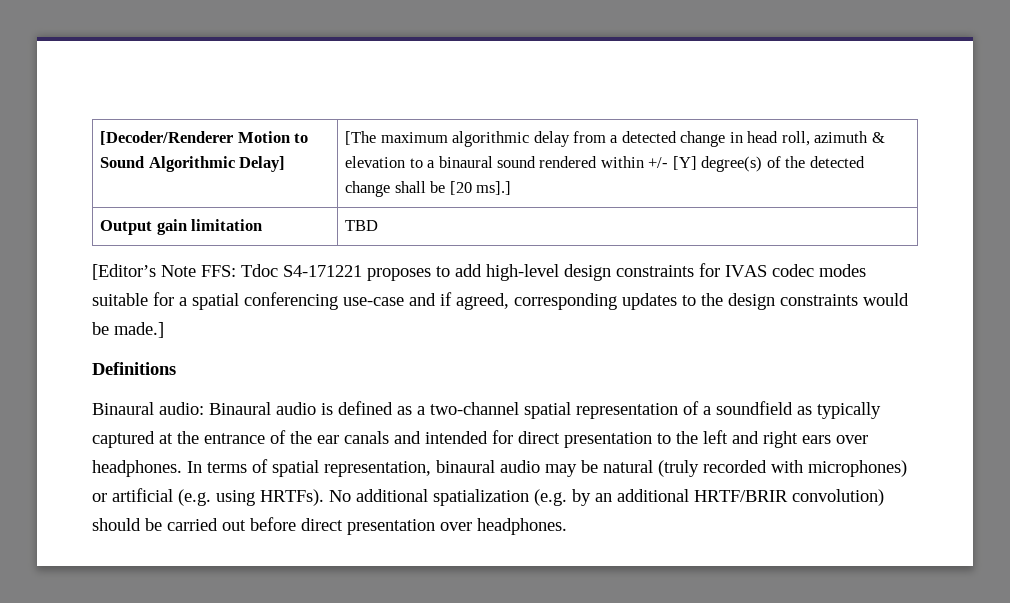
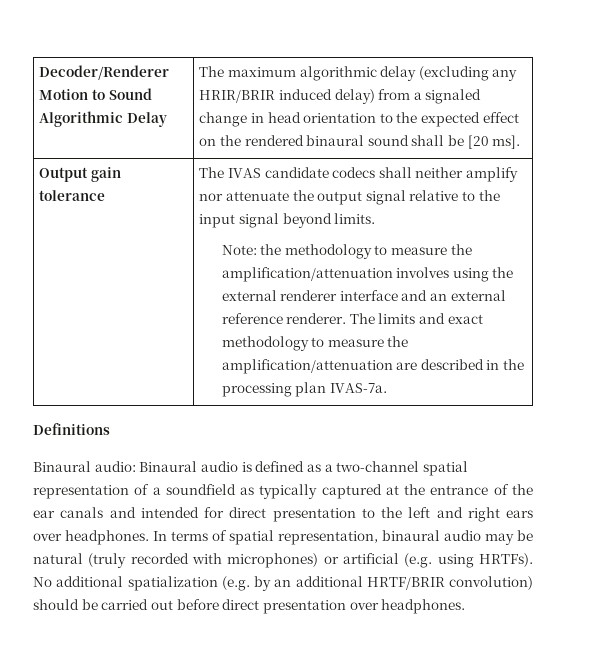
- [Decoder/Renderer Motion to Sound Algorithmic Delay] | [The maximum algorithmic delay from a detected change in head roll, azimuth & elevation to a binaural sound rendered within +/- [Y] degree(s) of the detected change shall be [20 ms].]
+ Decoder/Renderer Motion to Sound Algorithmic Delay | The maximum algorithmic delay (excluding any HRIR/BRIR induced delay) from a signaled change in head orientation to the expected effect on the rendered binaural sound shall be [20 ms].
- Output gain limitation | TBD
- [Editor’s Note FFS: Tdoc S4-171221 proposes to add high-level design constraints for IVAS codec modes suitable for a spatial conferencing use-case and if agreed, corresponding updates to the design constraints would be made.]
+ Output gain tolerance | The IVAS candidate codecs shall neither amplify nor attenuate the output signal relative to the input signal beyond limits.
+ Note: the methodology to measure the amplification/attenuation involves using the external renderer interface and an external reference renderer. The limits and exact methodology to measure the amplification/attenuation are described in the processing plan IVAS-7a.

